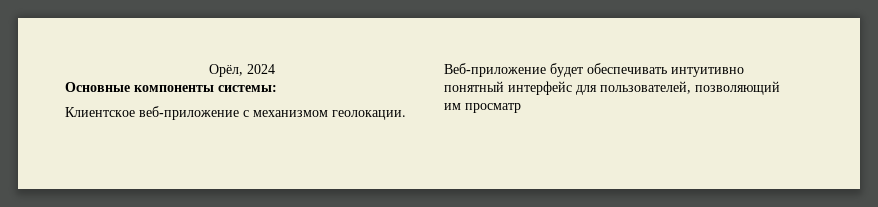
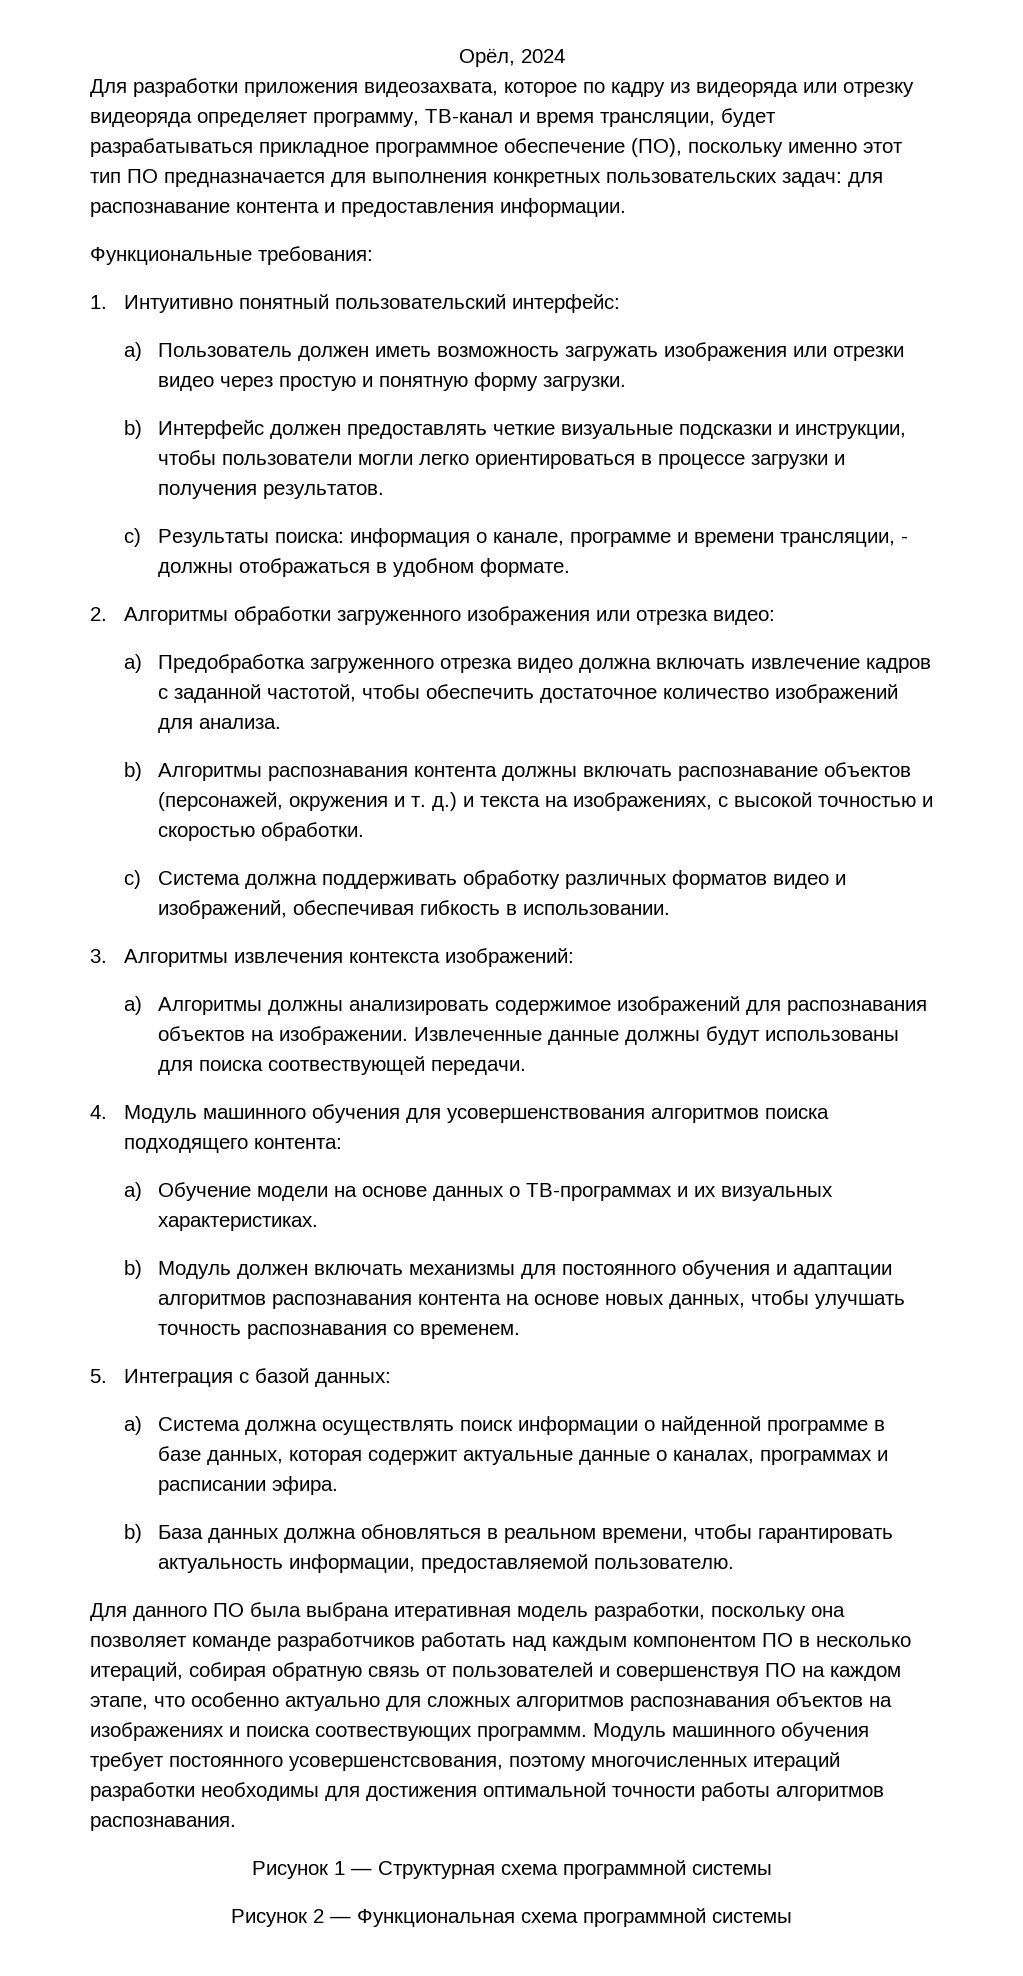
- Основные компоненты системы:
- Клиентское веб-приложение с механизмом геолокации. Веб-приложение будет обеспечивать интуитивно понятный интерфейс для пользователей, позволяющий им просматр
+ Для разработки приложения видеозахвата, которое по кадру из видеоряда или отрезку видеоряда определяет программу, ТВ-канал и время трансляции, будет разрабатываться прикладное программное обеспечение (ПО), поскольку именно этот тип ПО предназначается для выполнения конкретных пользовательских задач: для распознавание контента и предоставления информации.
+ Функциональные требования:
+ 1. Интуитивно понятный пользовательский интерфейс:
+ a) Пользователь должен иметь возможность загружать изображения или отрезки видео через простую и понятную форму загрузки.
+ b) Интерфейс должен предоставлять четкие визуальные подсказки и инструкции, чтобы пользователи могли легко ориентироваться в процессе загрузки и получения результатов.
+ c) Результаты поиска: информация о канале, программе и времени трансляции, - должны отображаться в удобном формате.
+ 2. Алгоритмы обработки загруженного изображения или отрезка видео:
+ a) Предобработка загруженного отрезка видео должна включать извлечение кадров с заданной частотой, чтобы обеспечить достаточное количество изображений для анализа.
+ b) Алгоритмы распознавания контента должны включать распознавание объектов (персонажей, окружения и т. д.) и текста на изображениях, с высокой точностью и скоростью обработки.
+ c) Система должна поддерживать обработку различных форматов видео и изображений, обеспечивая гибкость в использовании.
+ 3. Алгоритмы извлечения контекста изображений:
+ a) Алгоритмы должны анализировать содержимое изображений для распознавания объектов на изображении. Извлеченные данные должны будут использованы для поиска соотвествующей передачи.
+ 4. Модуль машинного обучения для усовершенствования алгоритмов поиска подходящего контента:
+ a) Обучение модели на основе данных о ТВ-программах и их визуальных характеристиках.
+ b) Модуль должен включать механизмы для постоянного обучения и адаптации алгоритмов распознавания контента на основе новых данных, чтобы улучшать точность распознавания со временем.
+ 5. Интеграция с базой данных:
+ a) Система должна осуществлять поиск информации о найденной программе в базе данных, которая содержит актуальные данные о каналах, программах и расписании эфира.
+ b) База данных должна обновляться в реальном времени, чтобы гарантировать актуальность информации, предоставляемой пользователю.
+ Для данного ПО была выбрана итеративная модель разработки, поскольку она позволяет команде разработчиков работать над каждым компонентом ПО в несколько итераций, собирая обратную связь от пользователей и совершенствуя ПО на каждом этапе, что особенно актуально для сложных алгоритмов распознавания объектов на изображениях и поиска соотвествующих программм. Модуль машинного обучения требует постоянного усовершенстсвования, поэтому многочисленных итераций разработки необходимы для достижения оптимальной точности работы алгоритмов распознавания.
+ Рисунок 1 — Структурная схема программной системы
+ Рисунок 2 — Функциональная схема программной системы

